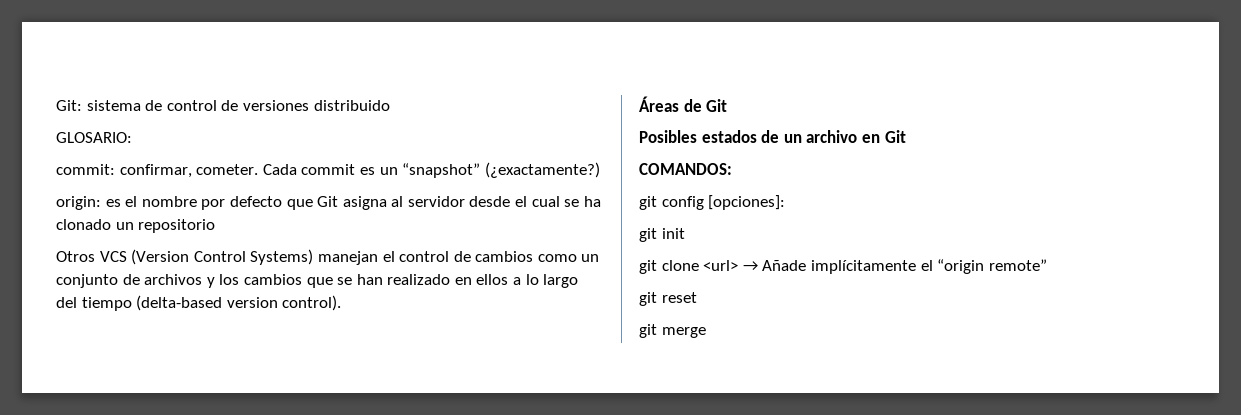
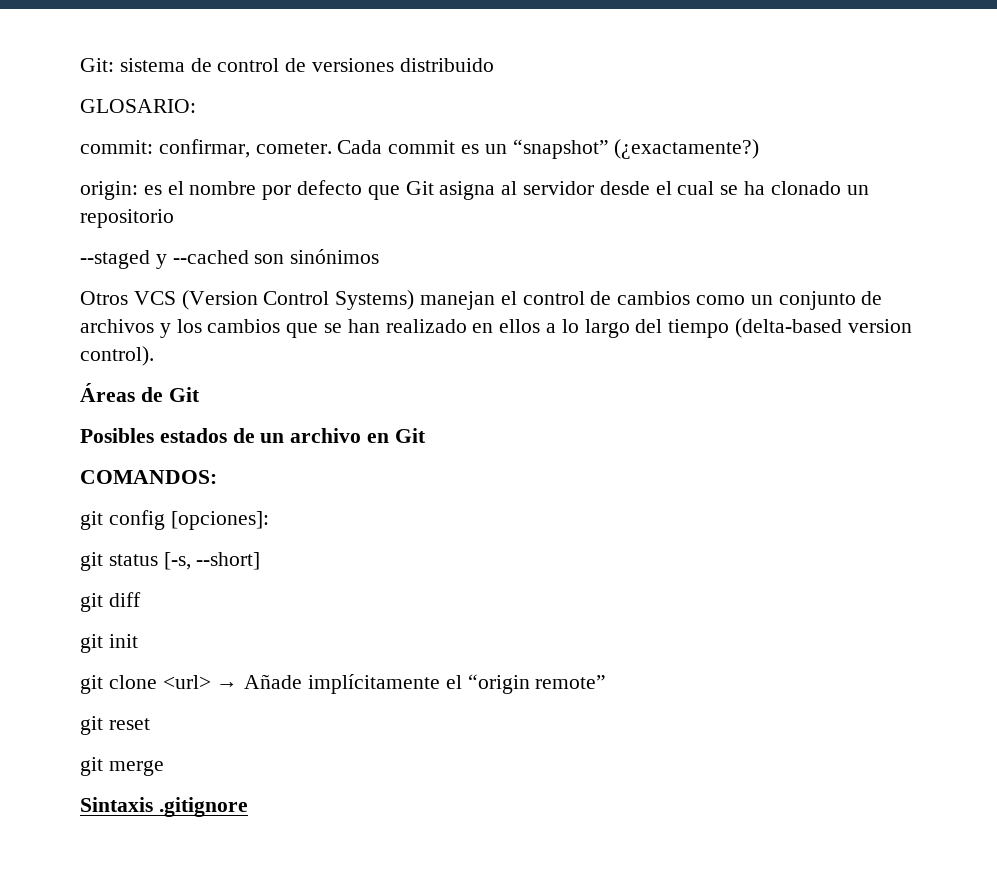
+ --staged y --cached son sinónimos
+ git status [-s, --short]
+ git diff
+ Sintaxis .gitignore

